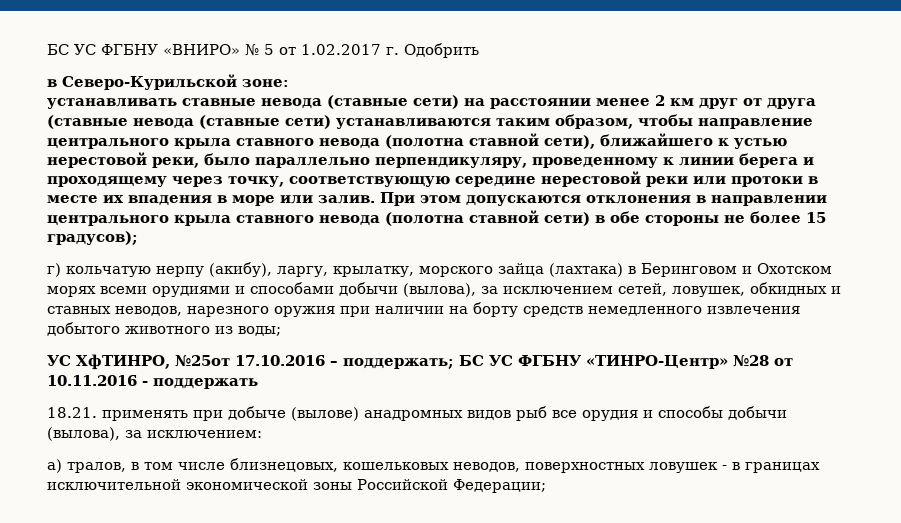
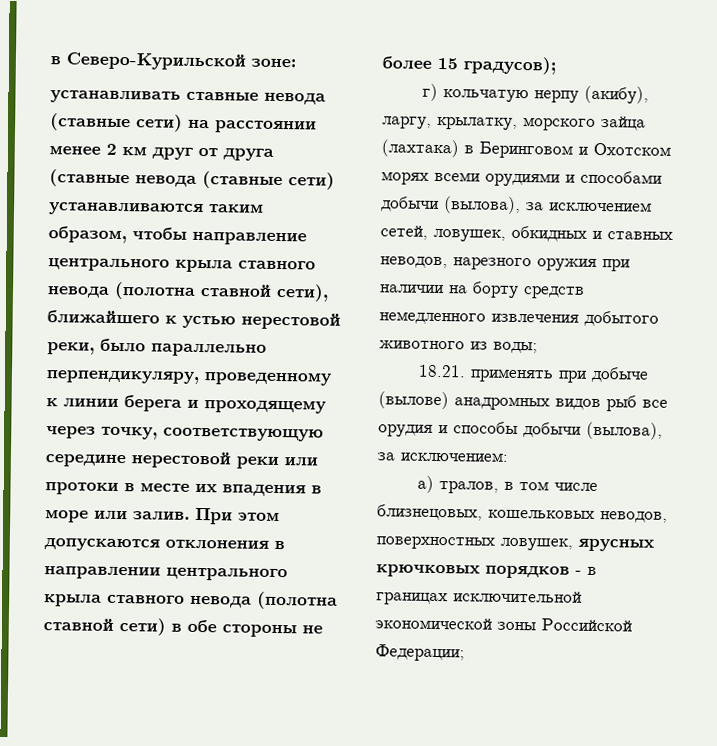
- БС УС ФГБНУ «ВНИРО» № 5 от 1.02.2017 г. Одобрить
- УС ХфТИНРО, №25от 17.10.2016 – поддержать; БС УС ФГБНУ «ТИНРО-Центр» №28 от 10.11.2016 - поддержать
- а) тралов, в том числе близнецовых, кошельковых неводов, поверхностных ловушек - в границах исключительной экономической зоны Российской Федерации;
+ а) тралов, в том числе близнецовых, кошельковых неводов, поверхностных ловушек, ярусных крючковых порядков - в границах исключительной экономической зоны Российской Федерации;

